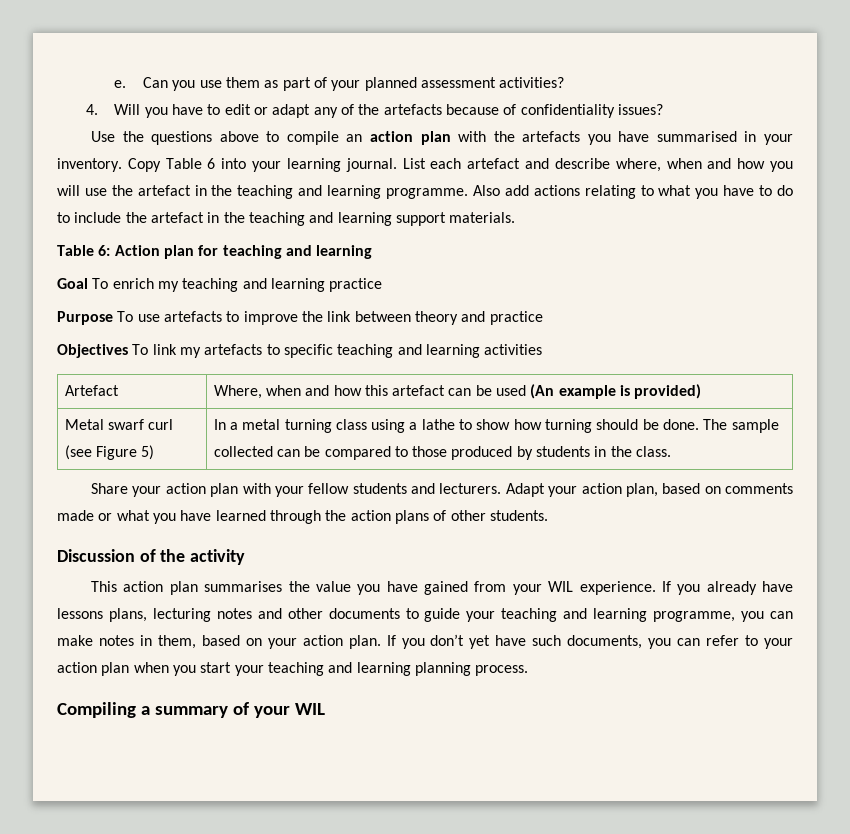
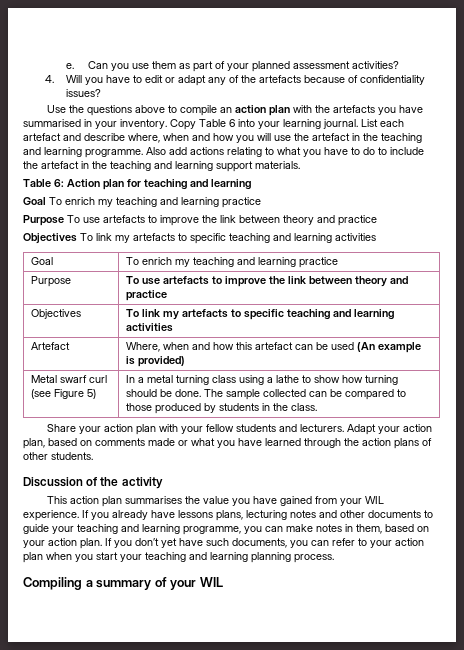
+ Goal | To enrich my teaching and learning practice
+ Purpose | To use artefacts to improve the link between theory and practice
+ Objectives | To link my artefacts to specific teaching and learning activities

